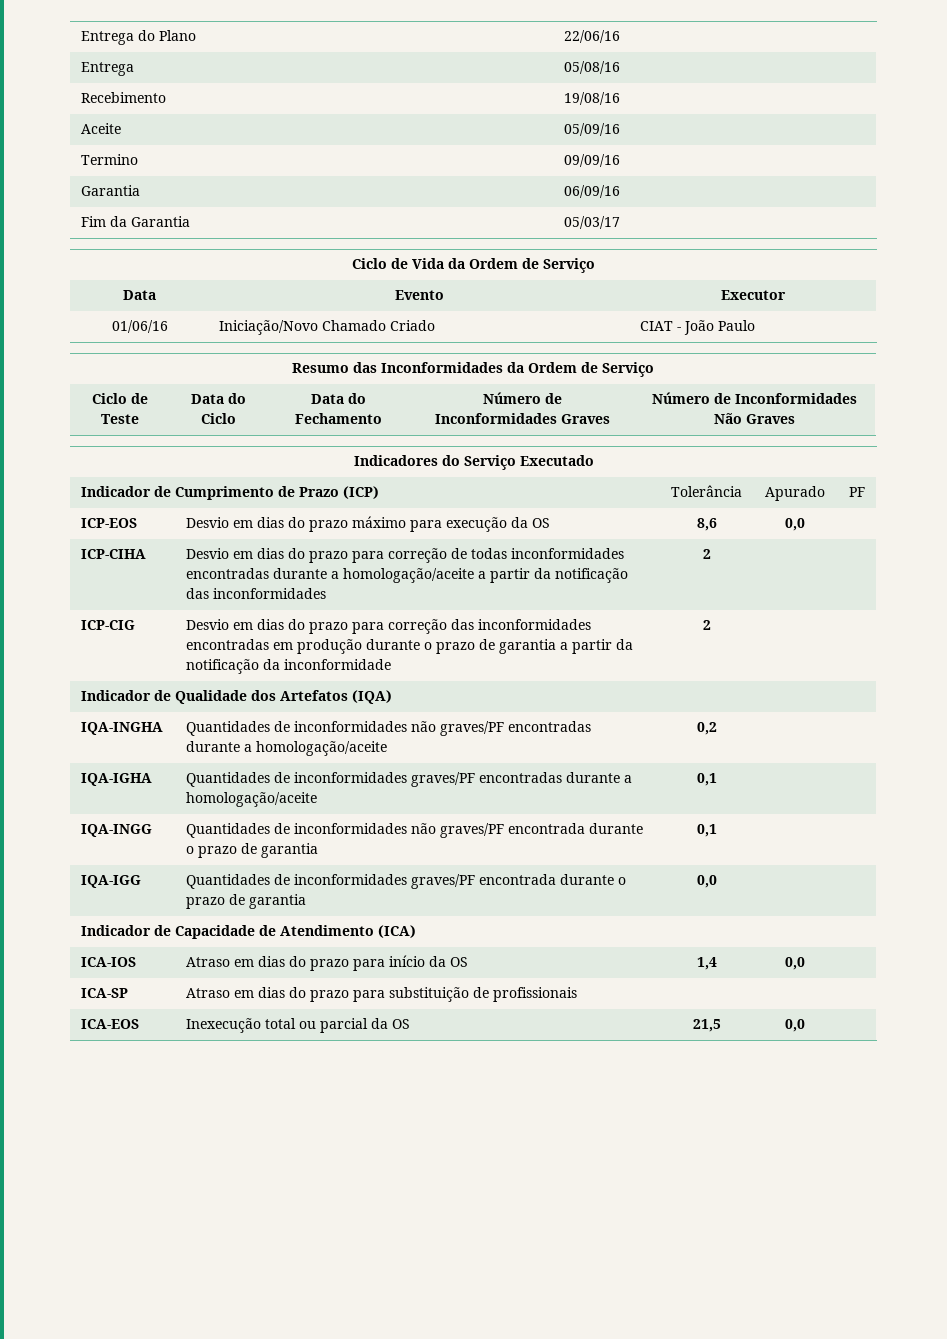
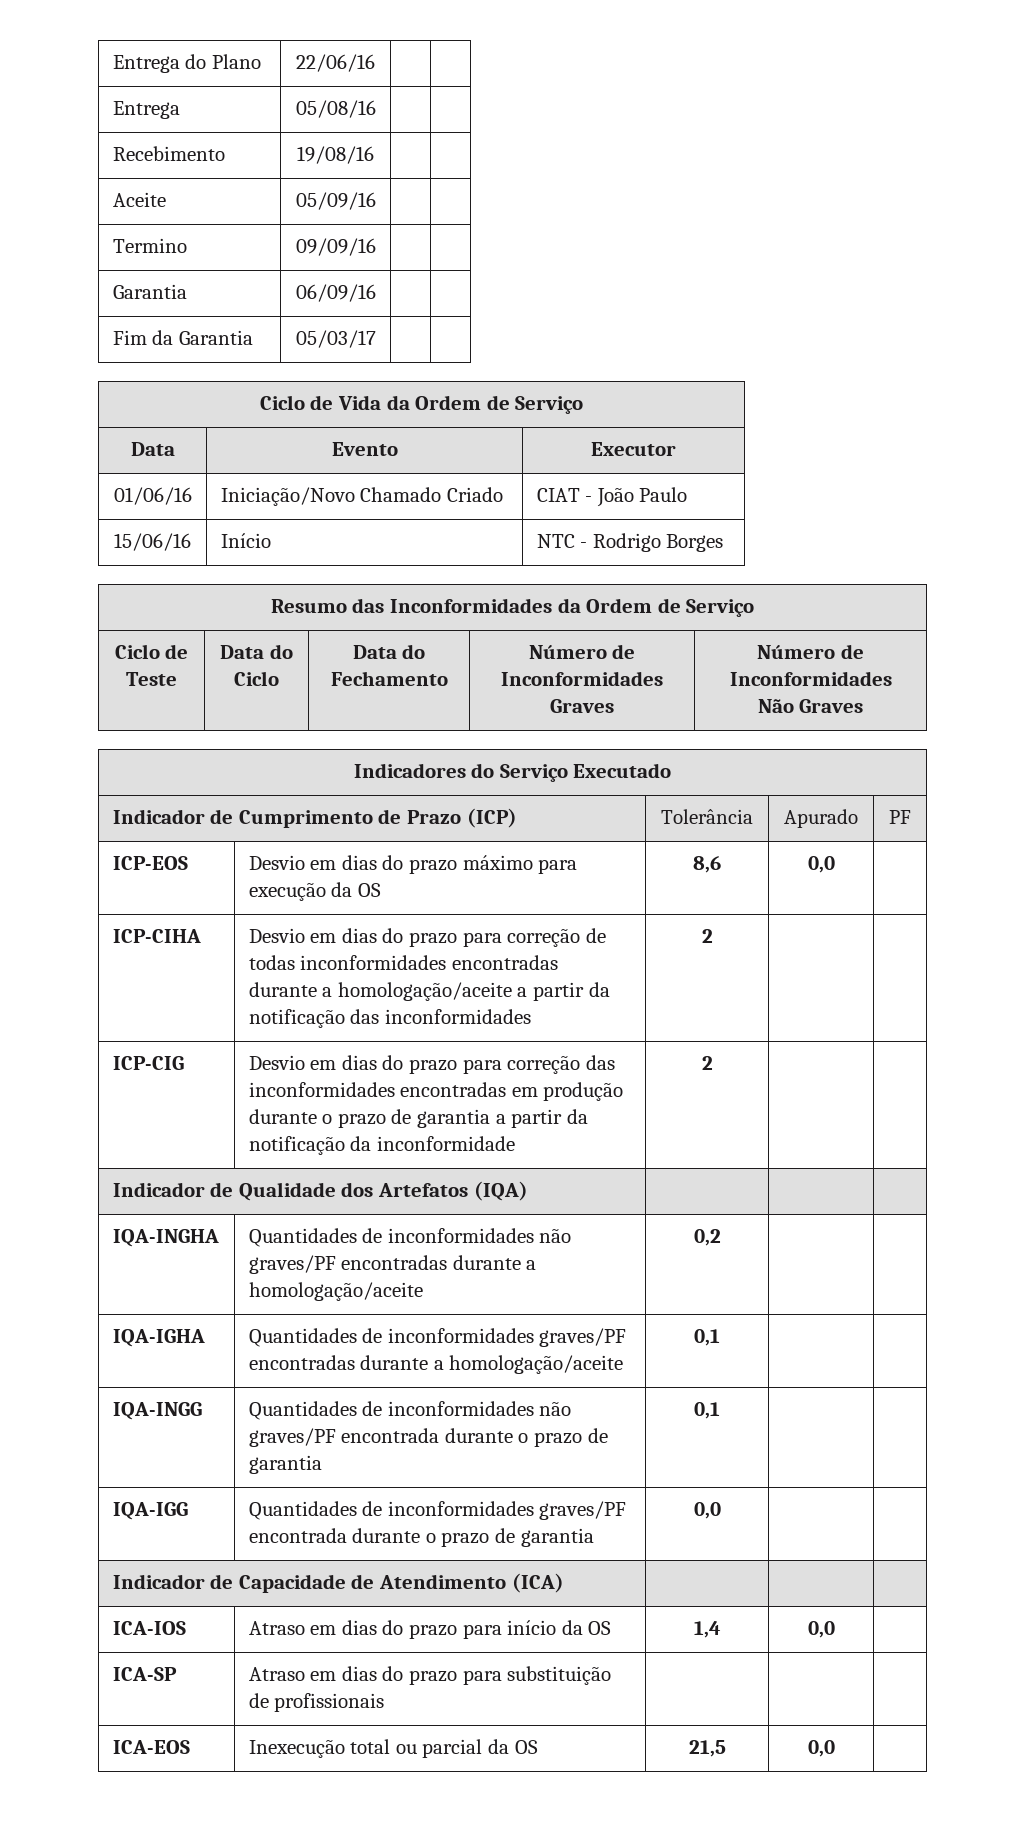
+ 15/06/16 | Início | NTC - Rodrigo Borges

